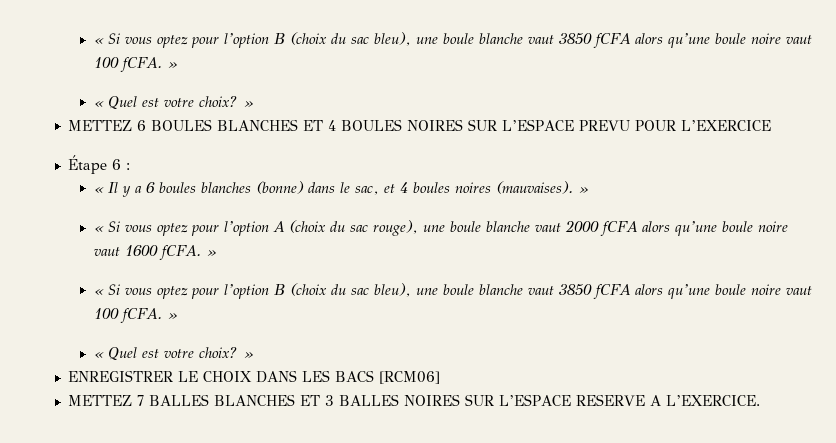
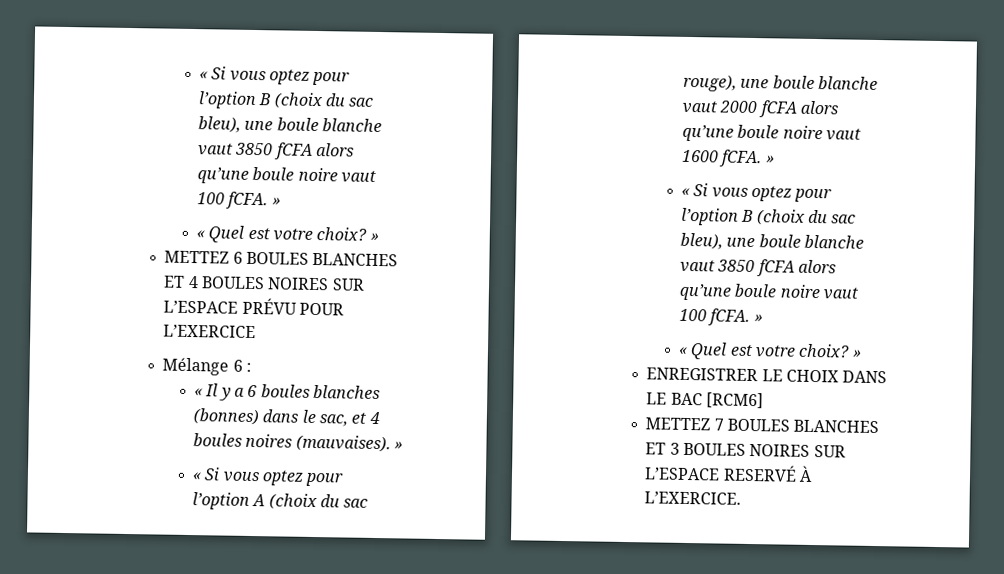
- METTEZ 6 BOULES BLANCHES ET 4 BOULES NOIRES SUR L’ESPACE PREVU POUR L’EXERCICE
+ METTEZ 6 BOULES BLANCHES ET 4 BOULES NOIRES SUR L’ESPACE PRÉVU POUR L’EXERCICE
- Étape 6 :
+ Mélange 6 :
- « Il y a 6 boules blanches (bonne) dans le sac, et 4 boules noires (mauvaises). »
+ « Il y a 6 boules blanches (bonnes) dans le sac, et 4 boules noires (mauvaises). »
- ENREGISTRER LE CHOIX DANS LES BACS [RCM06]
+ ENREGISTRER LE CHOIX DANS LE BAC [RCM6]
- METTEZ 7 BALLES BLANCHES ET 3 BALLES NOIRES SUR L’ESPACE RESERVE A L’EXERCICE.
+ METTEZ 7 BOULES BLANCHES ET 3 BOULES NOIRES SUR L’ESPACE RESERVÉ À L’EXERCICE.

